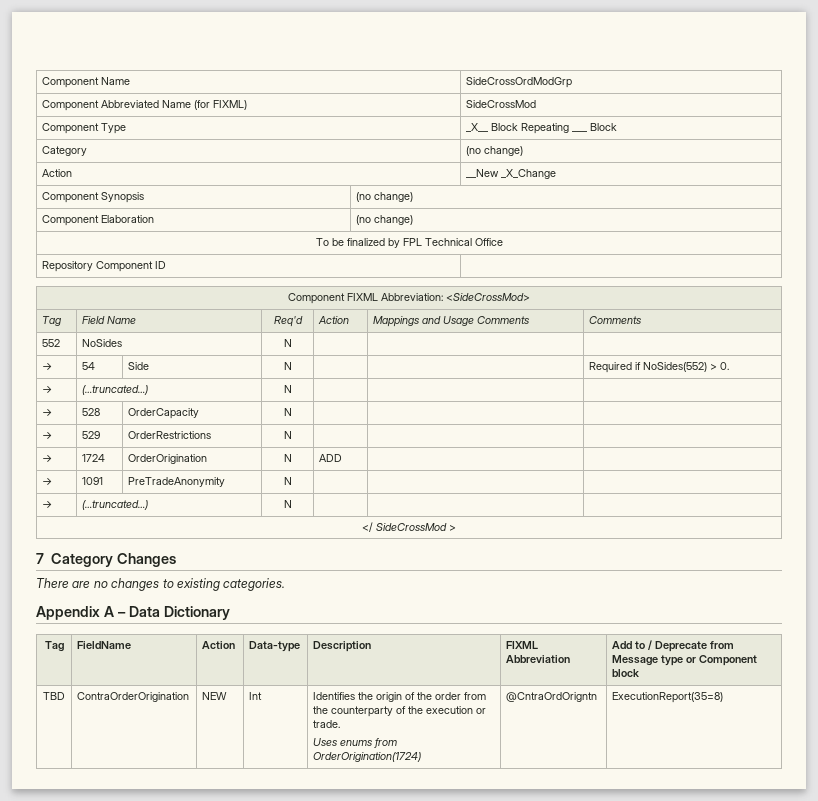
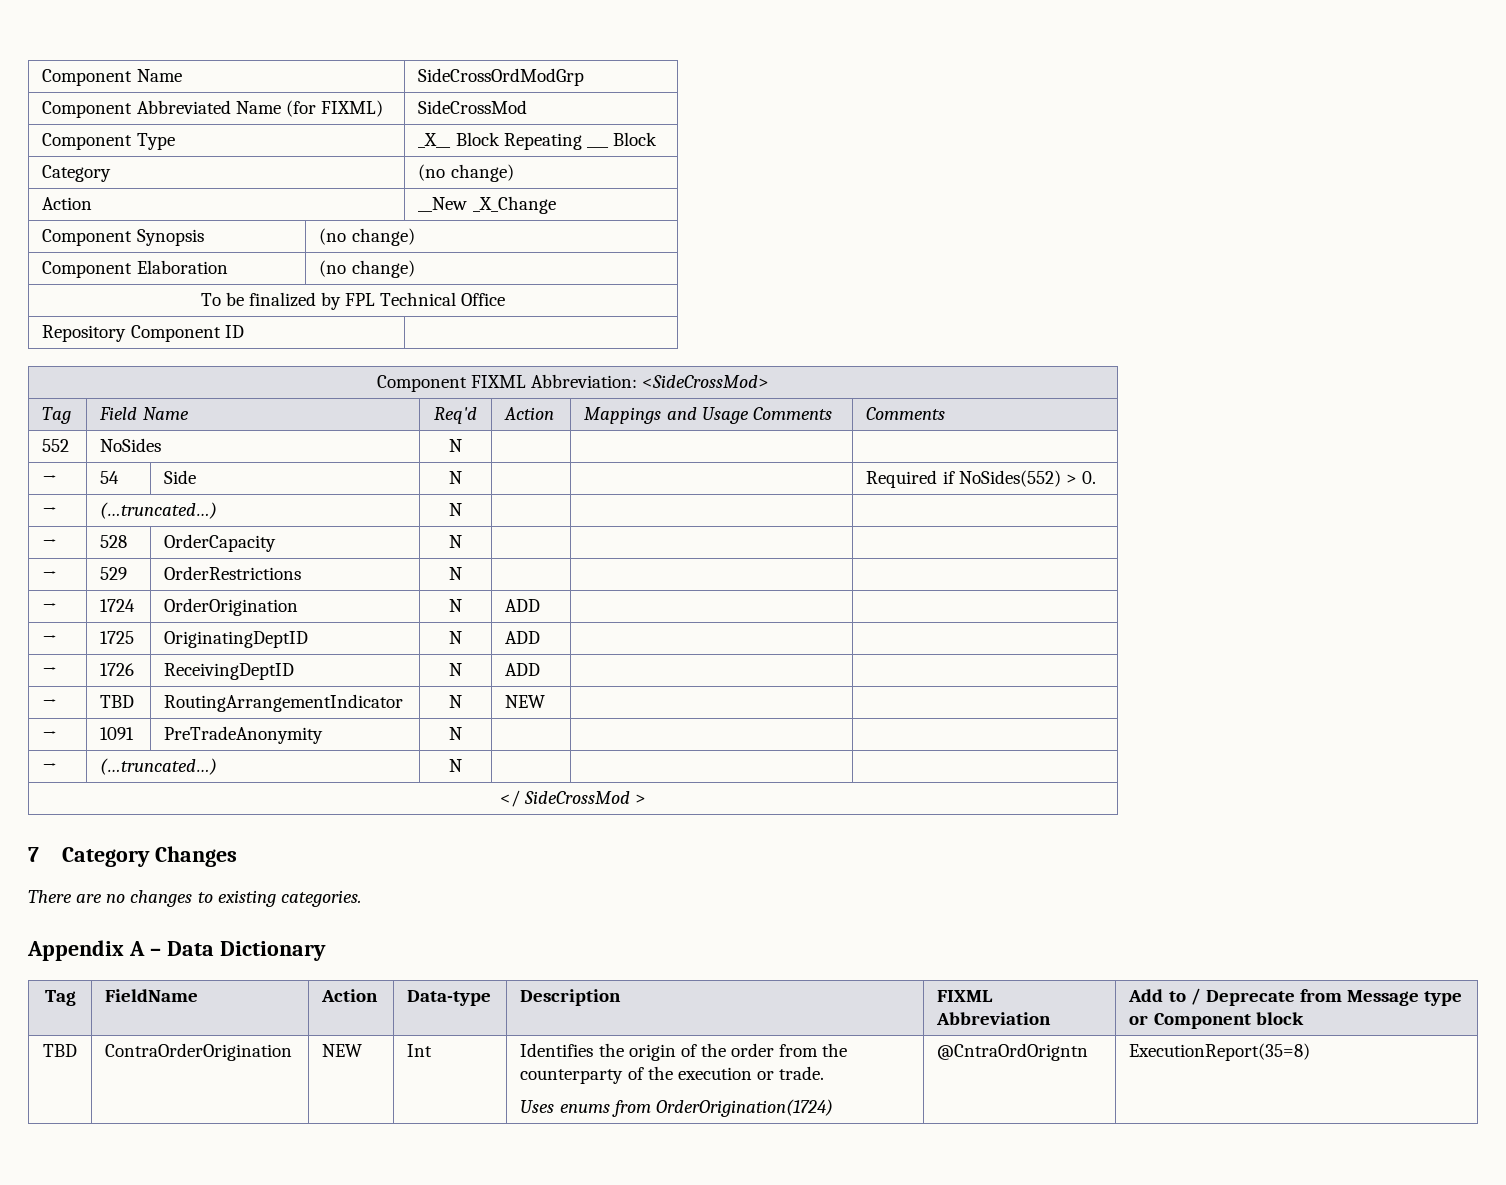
+ → | 1725 | OriginatingDeptID | N | ADD | |
+ → | 1726 | ReceivingDeptID | N | ADD | |
+ → | TBD | RoutingArrangementIndicator | N | NEW | |

